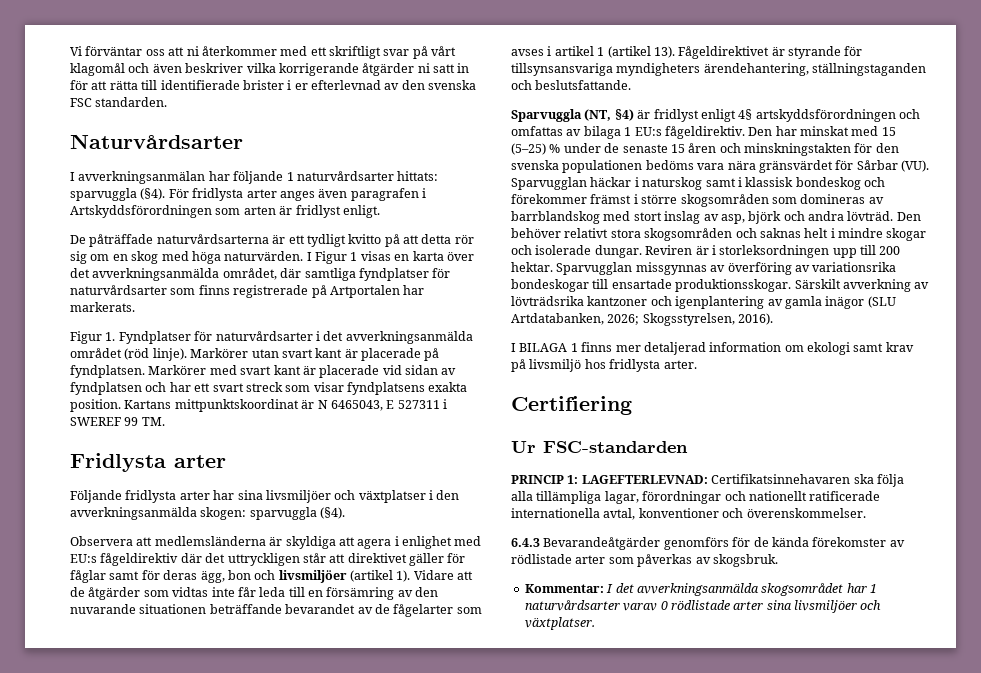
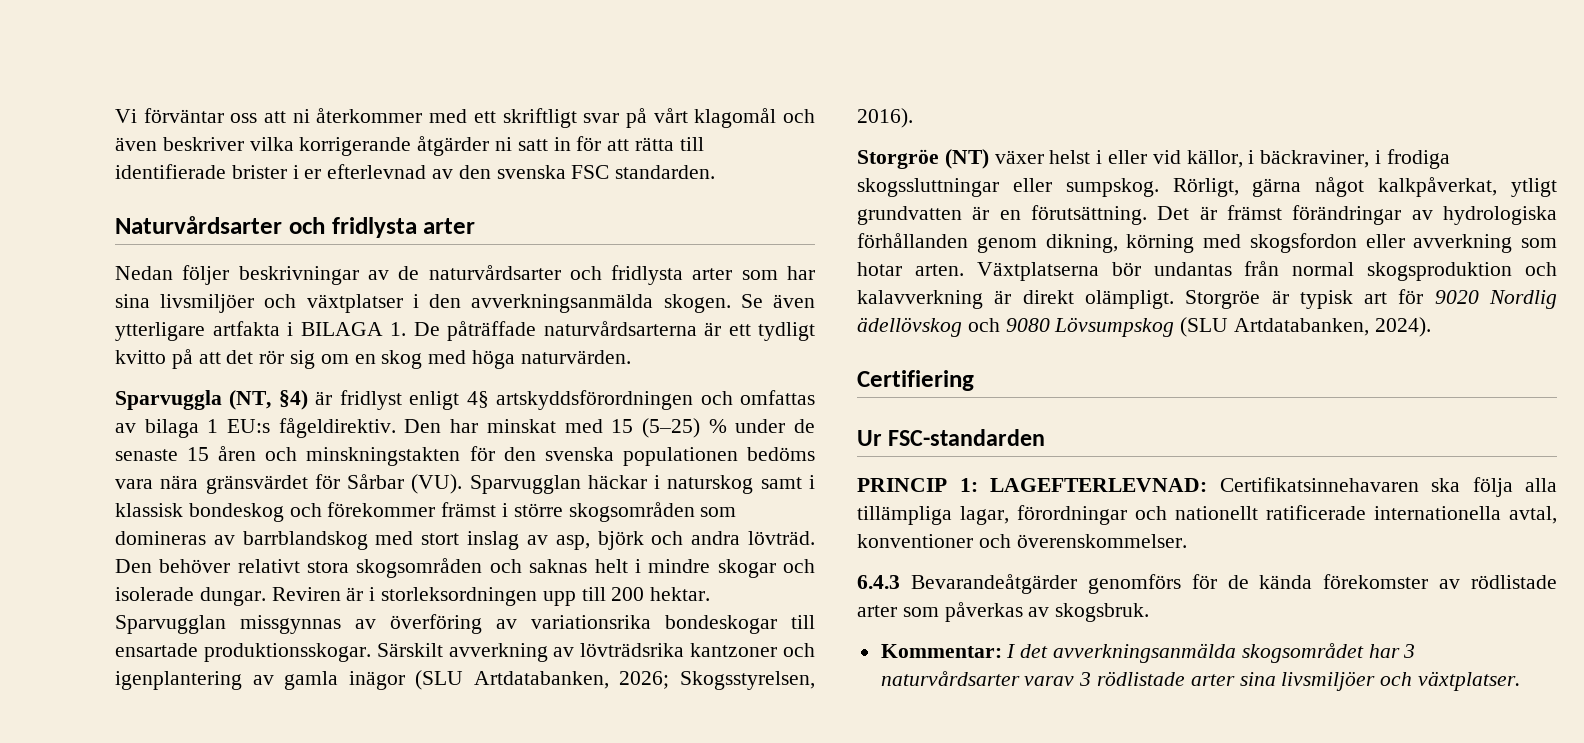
- Naturvårdsarter
- I avverkningsanmälan har följande 1 naturvårdsarter hittats: sparvuggla (§4). För fridlysta arter anges även paragrafen i Artskyddsförordningen som arten är fridlyst enligt.
- De påträffade naturvårdsarterna är ett tydligt kvitto på att detta rör sig om en skog med höga naturvärden. I Figur 1 visas en karta över det avverkningsanmälda området, där samtliga fyndplatser för naturvårdsarter som finns registrerade på Artportalen har markerats.
- Figur 1. Fyndplatser för naturvårdsarter i det avverkningsanmälda området (röd linje). Markörer utan svart kant är placerade på fyndplatsen. Markörer med svart kant är placerade vid sidan av fyndplatsen och har ett svart streck som visar fyndplatsens exakta position. Kartans mittpunktskoordinat är N 6465043, E 527311 i SWEREF 99 TM.
- Fridlysta arter
- Följande fridlysta arter har sina livsmiljöer och växtplatser i den avverkningsanmälda skogen: sparvuggla (§4).
- Observera att medlemsländerna är skyldiga att agera i enlighet med EU:s fågeldirektiv där det uttryckligen står att direktivet gäller för fåglar samt för deras ägg, bon och livsmiljöer (artikel 1). Vidare att de åtgärder som vidtas inte får leda till en försämring av den nuvarande situationen beträffande bevarandet av de fågelarter som avses i artikel 1 (artikel 13). Fågeldirektivet är styrande för tillsynsansvariga myndigheters ärendehantering, ställningstaganden och beslutsfattande.
+ Naturvårdsarter och fridlysta arter
+ Nedan följer beskrivningar av de naturvårdsarter och fridlysta arter som har sina livsmiljöer och växtplatser i den avverkningsanmälda skogen. Se även ytterligare artfakta i BILAGA 1. De påträffade naturvårdsarterna är ett tydligt kvitto på att det rör sig om en skog med höga naturvärden.
- I BILAGA 1 finns mer detaljerad information om ekologi samt krav på livsmiljö hos fridlysta arter.
+ Storgröe (NT) växer helst i eller vid källor, i bäckraviner, i frodiga skogssluttningar eller sumpskog. Rörligt, gärna något kalkpåverkat, ytligt grundvatten är en förutsättning. Det är främst förändringar av hydrologiska förhållanden genom dikning, körning med skogsfordon eller avverkning som hotar arten. Växtplatserna bör undantas från normal skogsproduktion och kalavverkning är direkt olämpligt. Storgröe är typisk art för 9020 Nordlig ädellövskog och 9080 Lövsumpskog (SLU Artdatabanken, 2024).
- Kommentar: I det avverkningsanmälda skogsområdet har 1 naturvårdsarter varav 0 rödlistade arter sina livsmiljöer och växtplatser.
+ Kommentar: I det avverkningsanmälda skogsområdet har 3 naturvårdsarter varav 3 rödlistade arter sina livsmiljöer och växtplatser.

